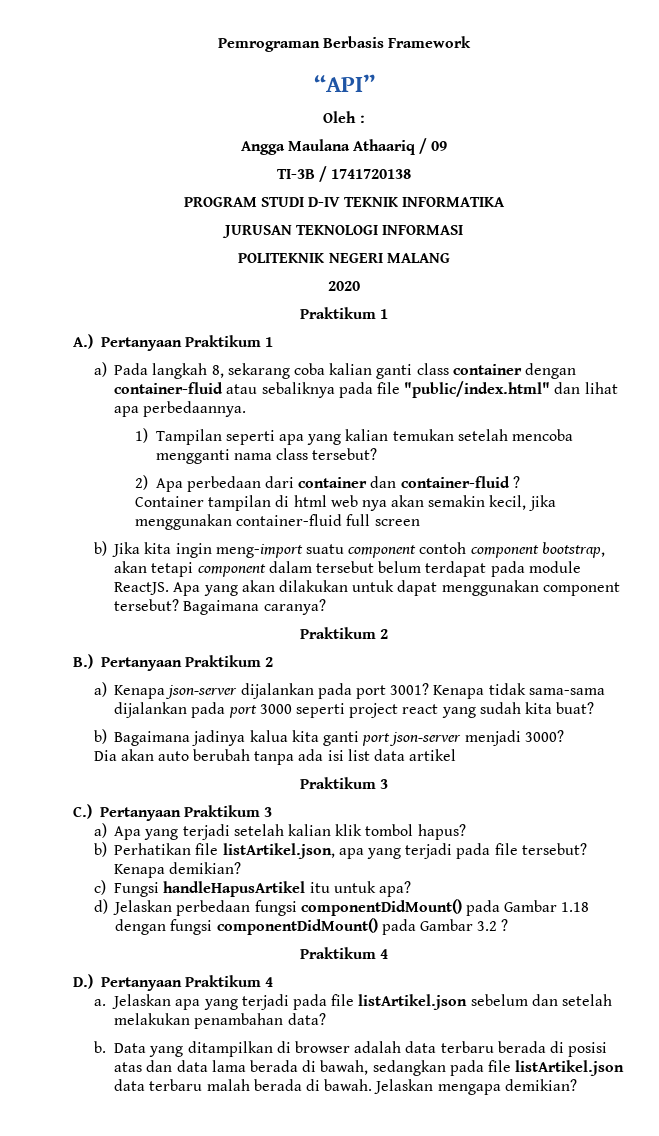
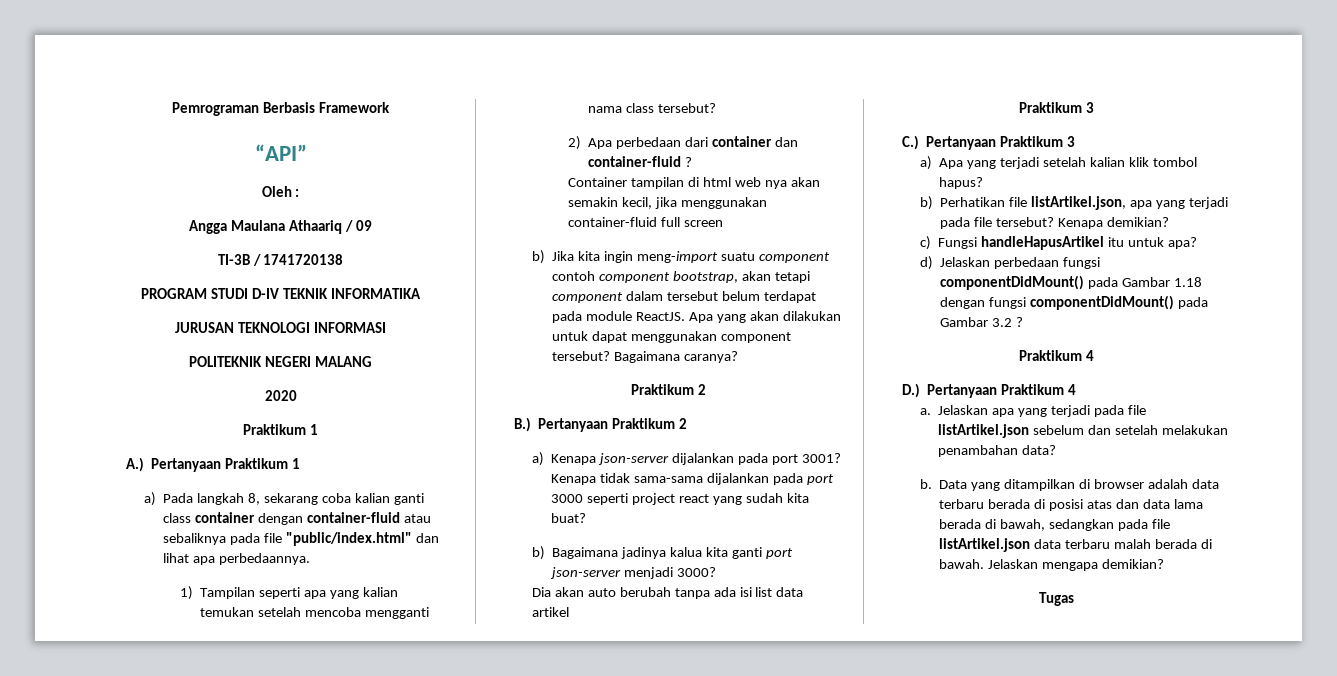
+ Tugas

